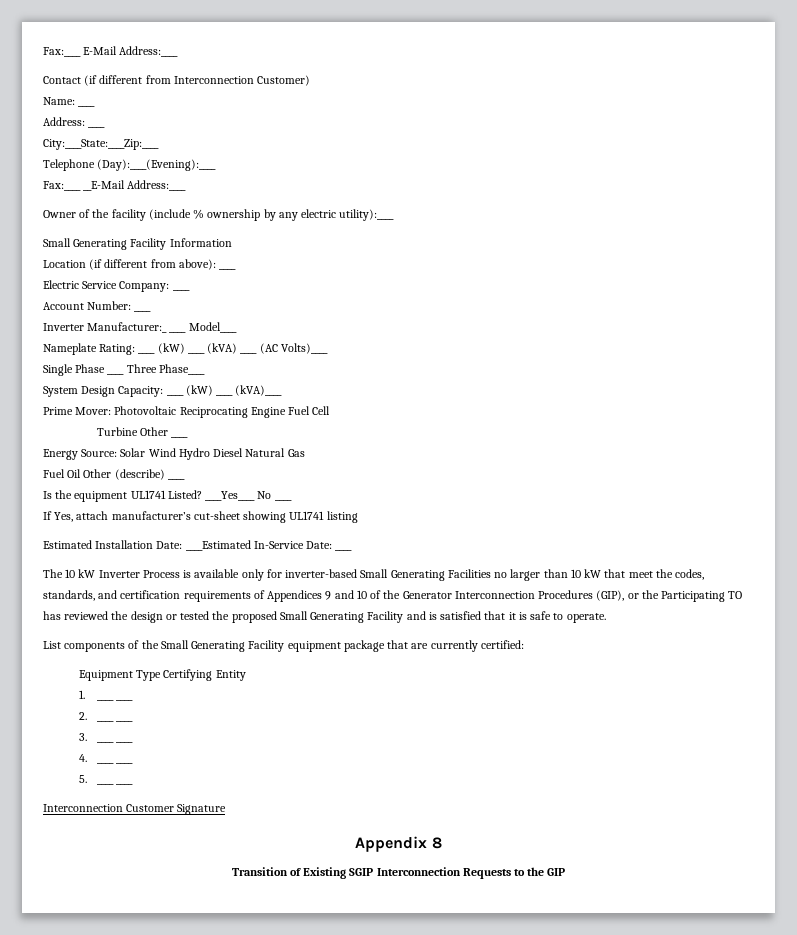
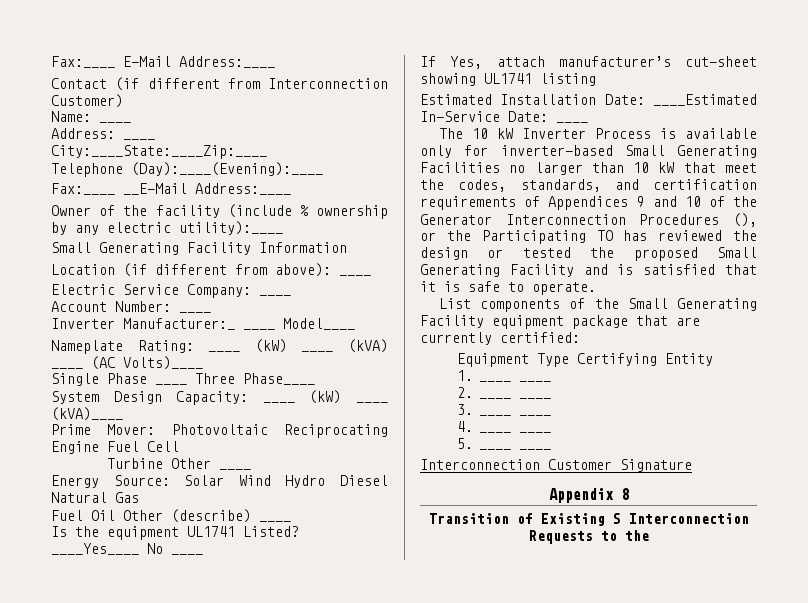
- The 10 kW Inverter Process is available only for inverter-based Small Generating Facilities no larger than 10 kW that meet the codes, standards, and certification requirements of Appendices 9 and 10 of the Generator Interconnection Procedures (GIP), or the Participating TO has reviewed the design or tested the proposed Small Generating Facility and is satisfied that it is safe to operate.
+ The 10 kW Inverter Process is available only for inverter-based Small Generating Facilities no larger than 10 kW that meet the codes, standards, and certification requirements of Appendices 9 and 10 of the Generator Interconnection Procedures (), or the Participating TO has reviewed the design or tested the proposed Small Generating Facility and is satisfied that it is safe to operate.
- Transition of Existing SGIP Interconnection Requests to the GIP
+ Transition of Existing S Interconnection Requests to the

